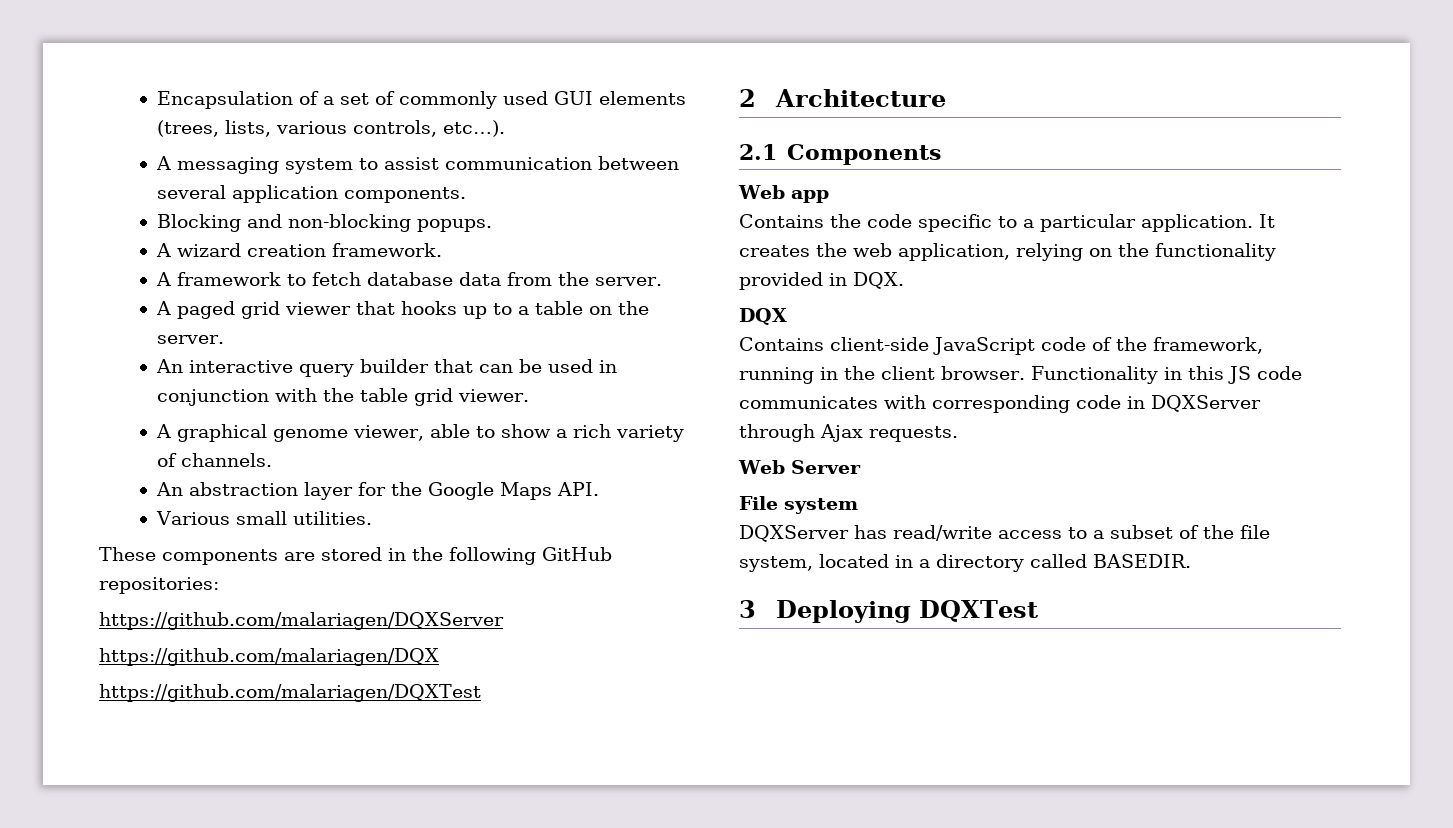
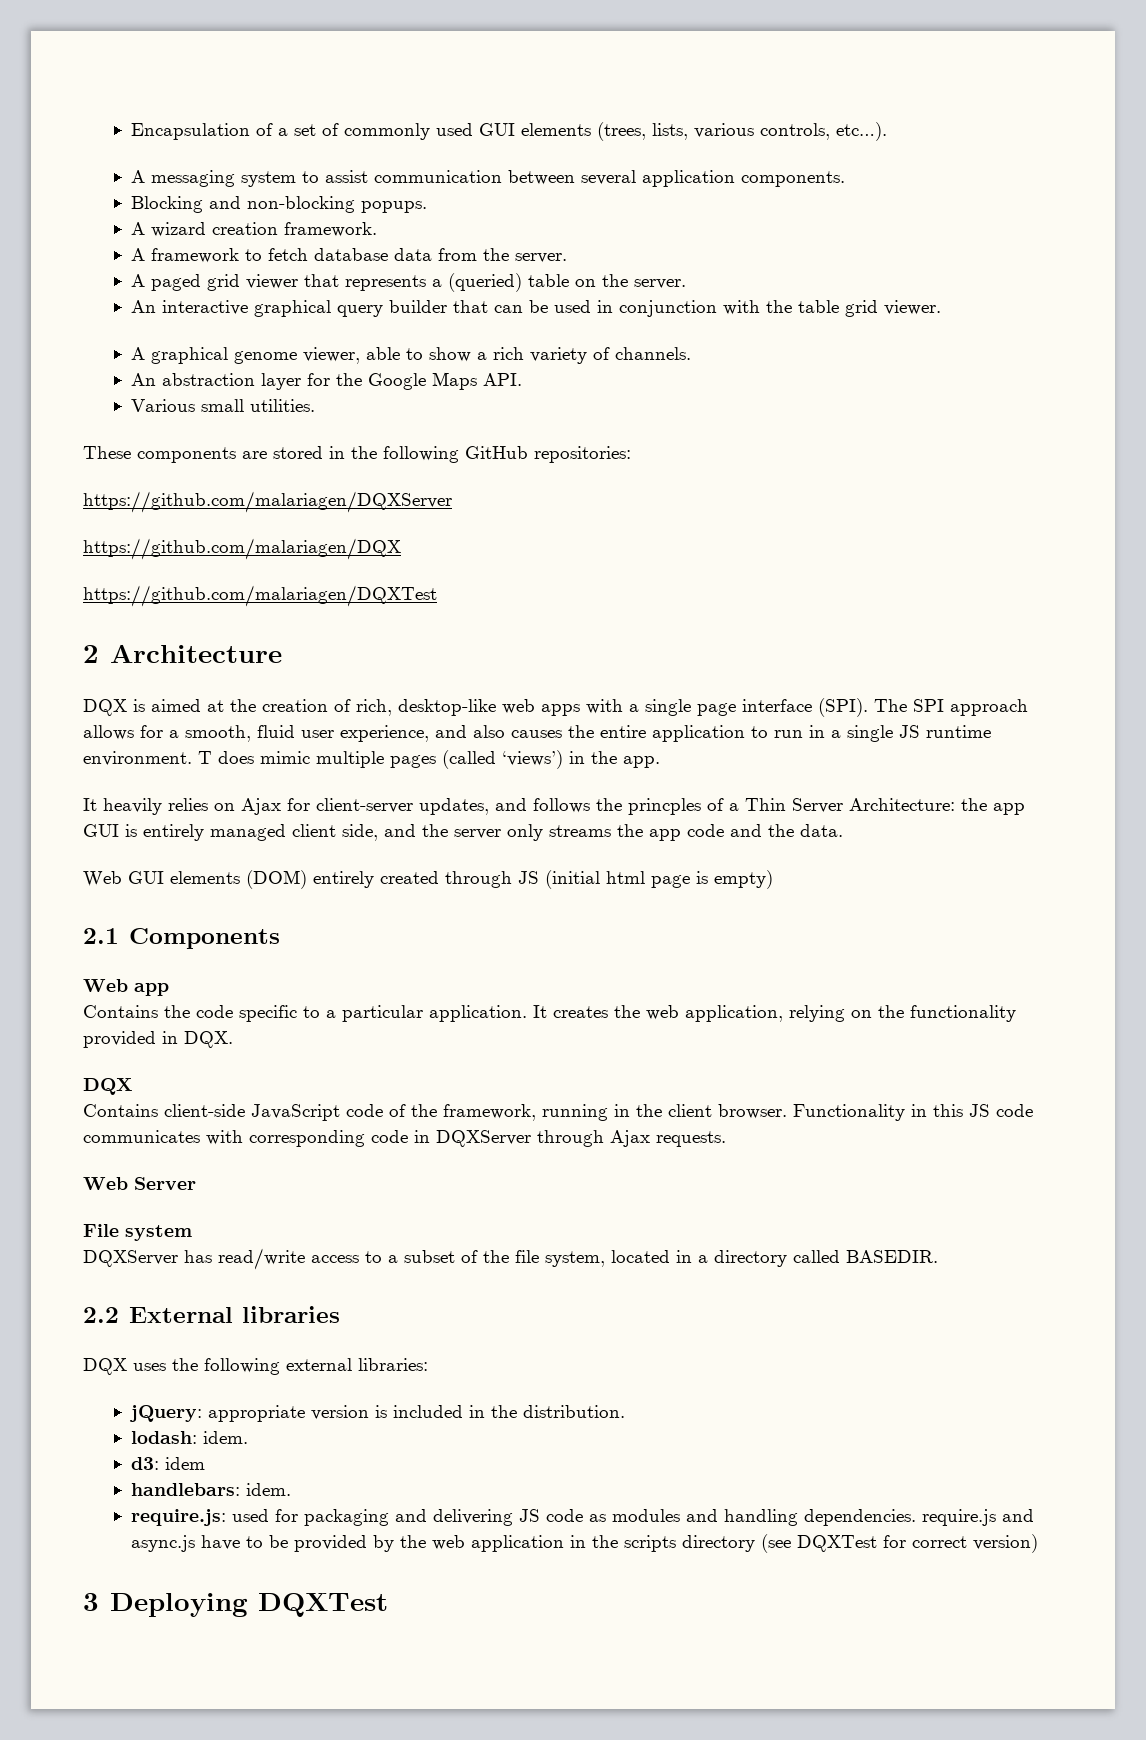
- A paged grid viewer that hooks up to a table on the server.
+ A paged grid viewer that represents a (queried) table on the server.
- An interactive query builder that can be used in conjunction with the table grid viewer.
+ An interactive graphical query builder that can be used in conjunction with the table grid viewer.
+ DQX is aimed at the creation of rich, desktop-like web apps with a single page interface (SPI). The SPI approach allows for a smooth, fluid user experience, and also causes the entire application to run in a single JS runtime environment. T does mimic multiple pages (called ‘views’) in the app.
+ It heavily relies on Ajax for client-server updates, and follows the princples of a Thin Server Architecture: the app GUI is entirely managed client side, and the server only streams the app code and the data.
+ Web GUI elements (DOM) entirely created through JS (initial html page is empty)
+ 2.2 External libraries
+ DQX uses the following external libraries:
+ jQuery: appropriate version is included in the distribution.
+ lodash: idem.
+ d3: idem
+ handlebars: idem.
+ require.js: used for packaging and delivering JS code as modules and handling dependencies. require.js and async.js have to be provided by the web application in the scripts directory (see DQXTest for correct version)

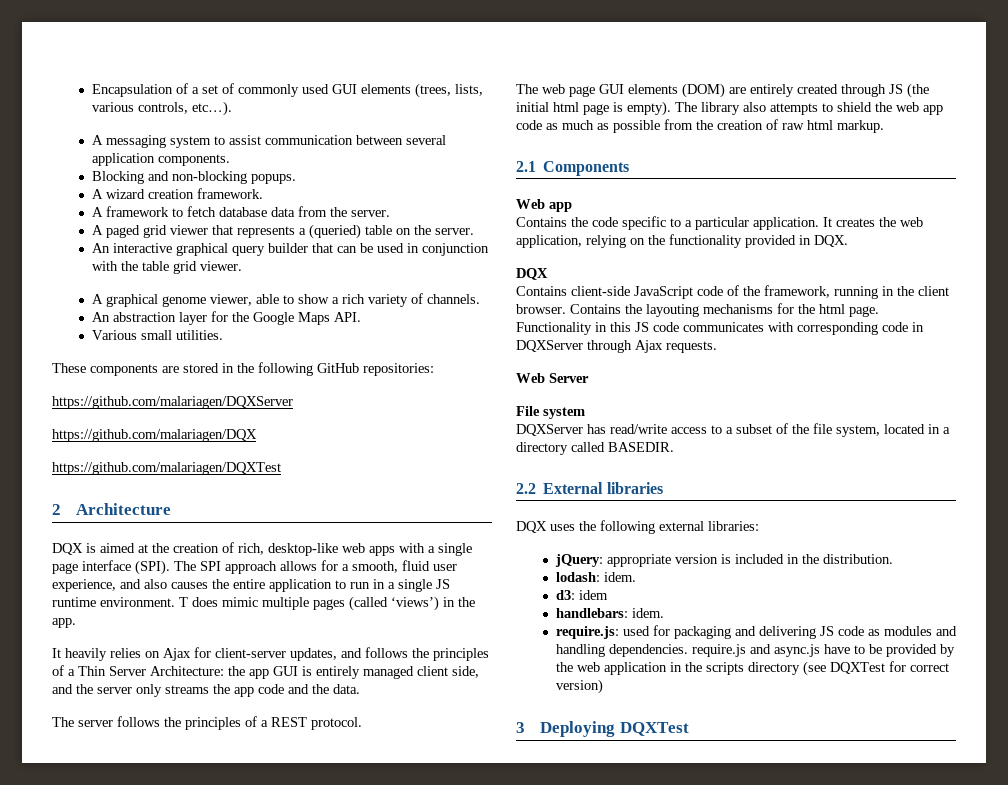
- It heavily relies on Ajax for client-server updates, and follows the princples of a Thin Server Architecture: the app GUI is entirely managed client side, and the server only streams the app code and the data.
+ It heavily relies on Ajax for client-server updates, and follows the principles of a Thin Server Architecture: the app GUI is entirely managed client side, and the server only streams the app code and the data.
- Web GUI elements (DOM) entirely created through JS (initial html page is empty)
+ The server follows the principles of a REST protocol.
+ The web page GUI elements (DOM) are entirely created through JS (the initial html page is empty). The library also attempts to shield the web app code as much as possible from the creation of raw html markup.
+ Contains the layouting mechanisms for the html page.

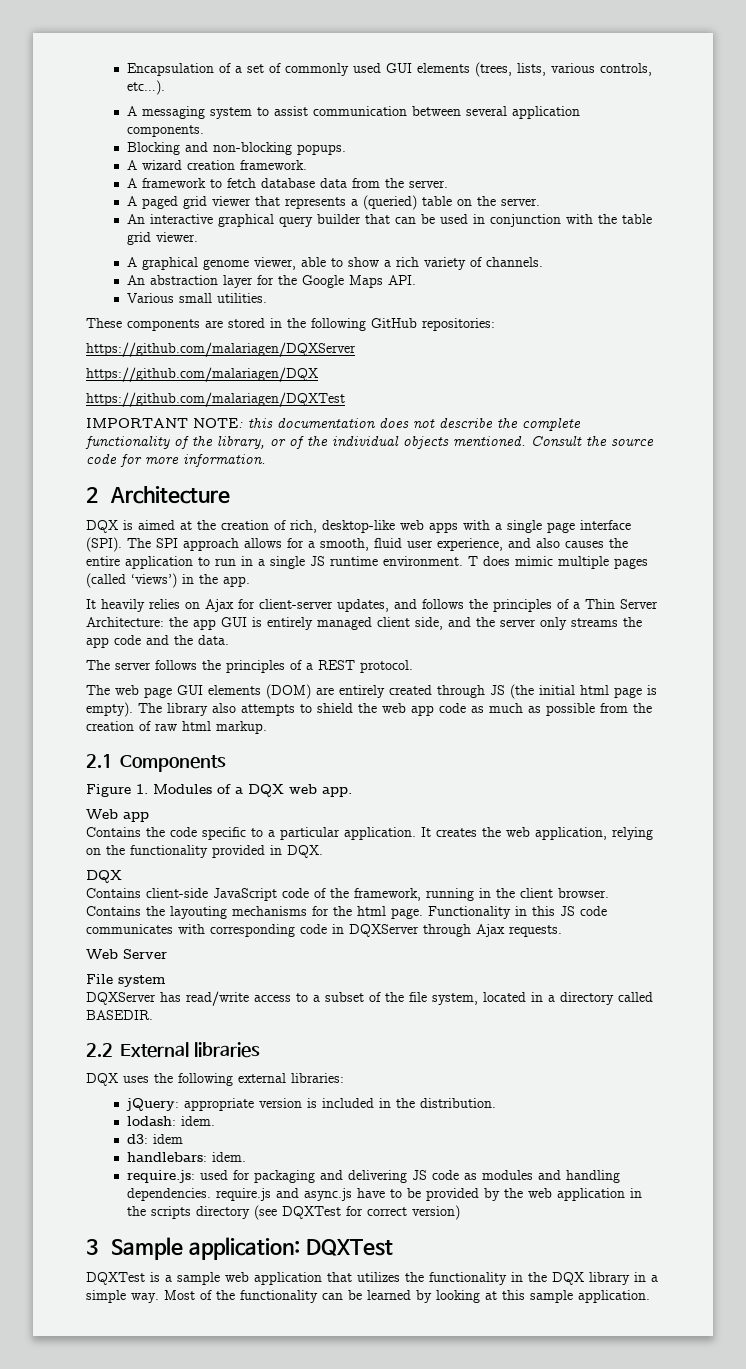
+ IMPORTANT NOTE: this documentation does not describe the complete functionality of the library, or of the individual objects mentioned. Consult the source code for more information.
+ Figure 1. Modules of a DQX web app.
- 3 Deploying DQXTest
+ 3 Sample application: DQXTest
+ DQXTest is a sample web application that utilizes the functionality in the DQX library in a simple way. Most of the functionality can be learned by looking at this sample application.

